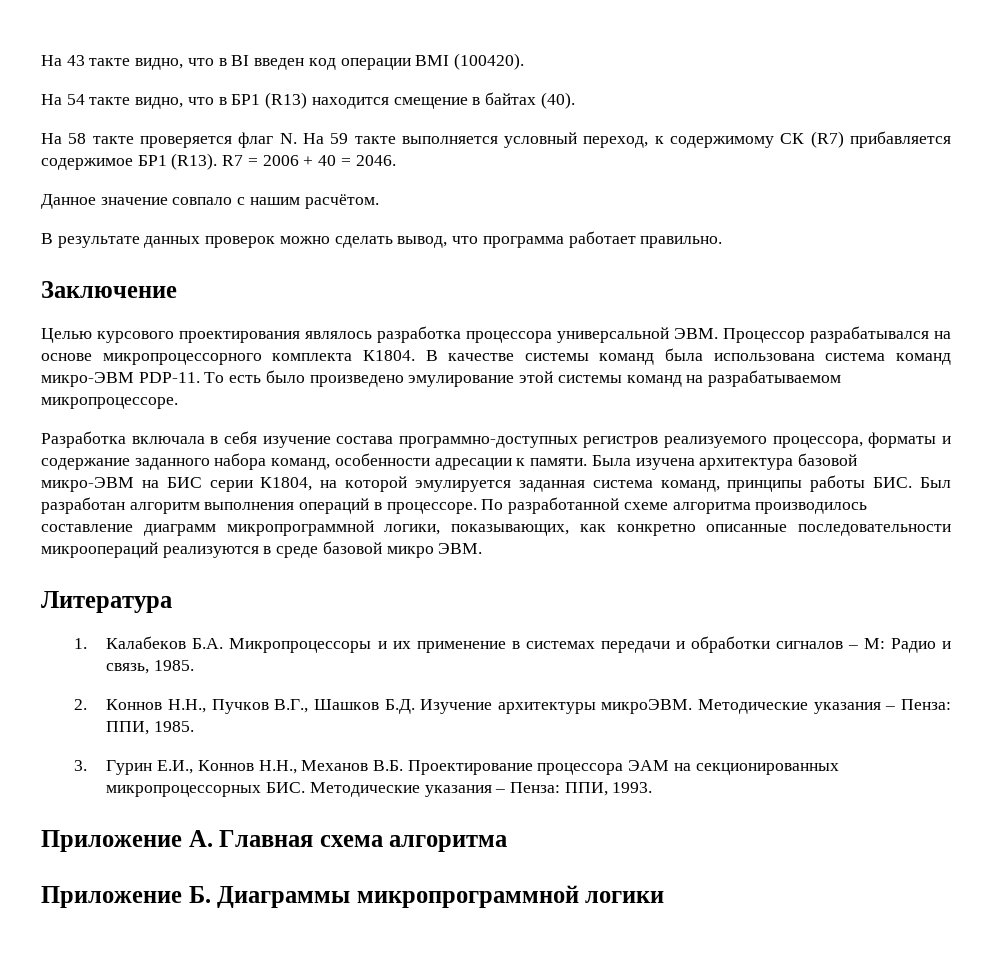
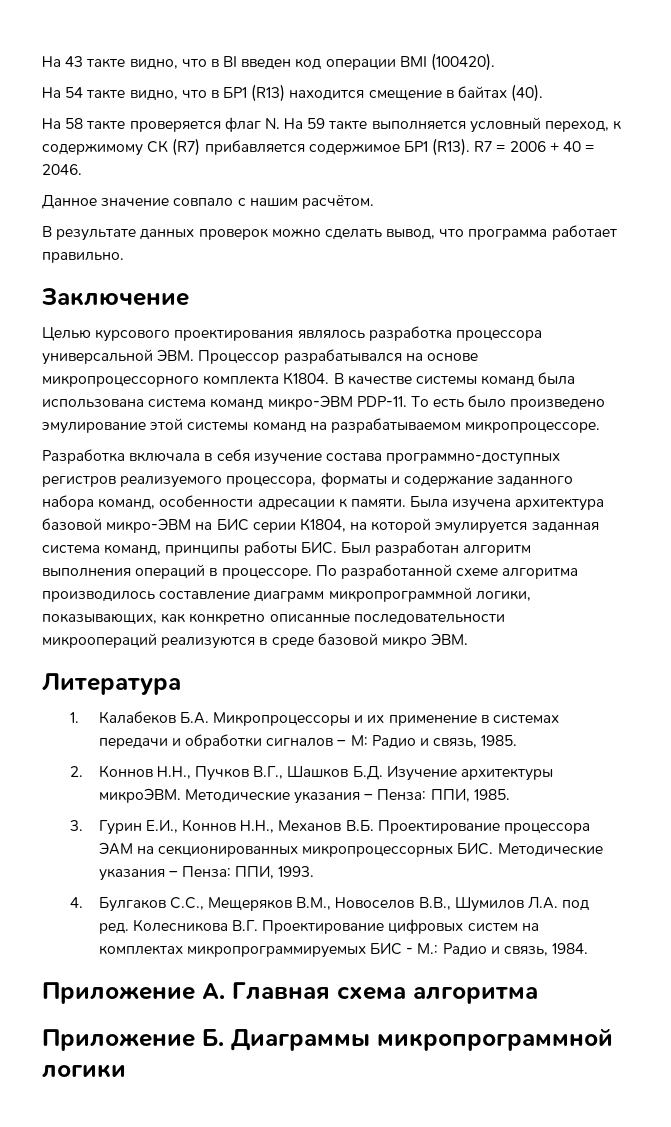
+ 4. Булгаков С.С., Мещеряков В.М., Новоселов В.В., Шумилов Л.А. под ред. Колесникова В.Г. Проектирование цифровых систем на комплектах микропрограммируемых БИС - М.: Радио и связь, 1984.

